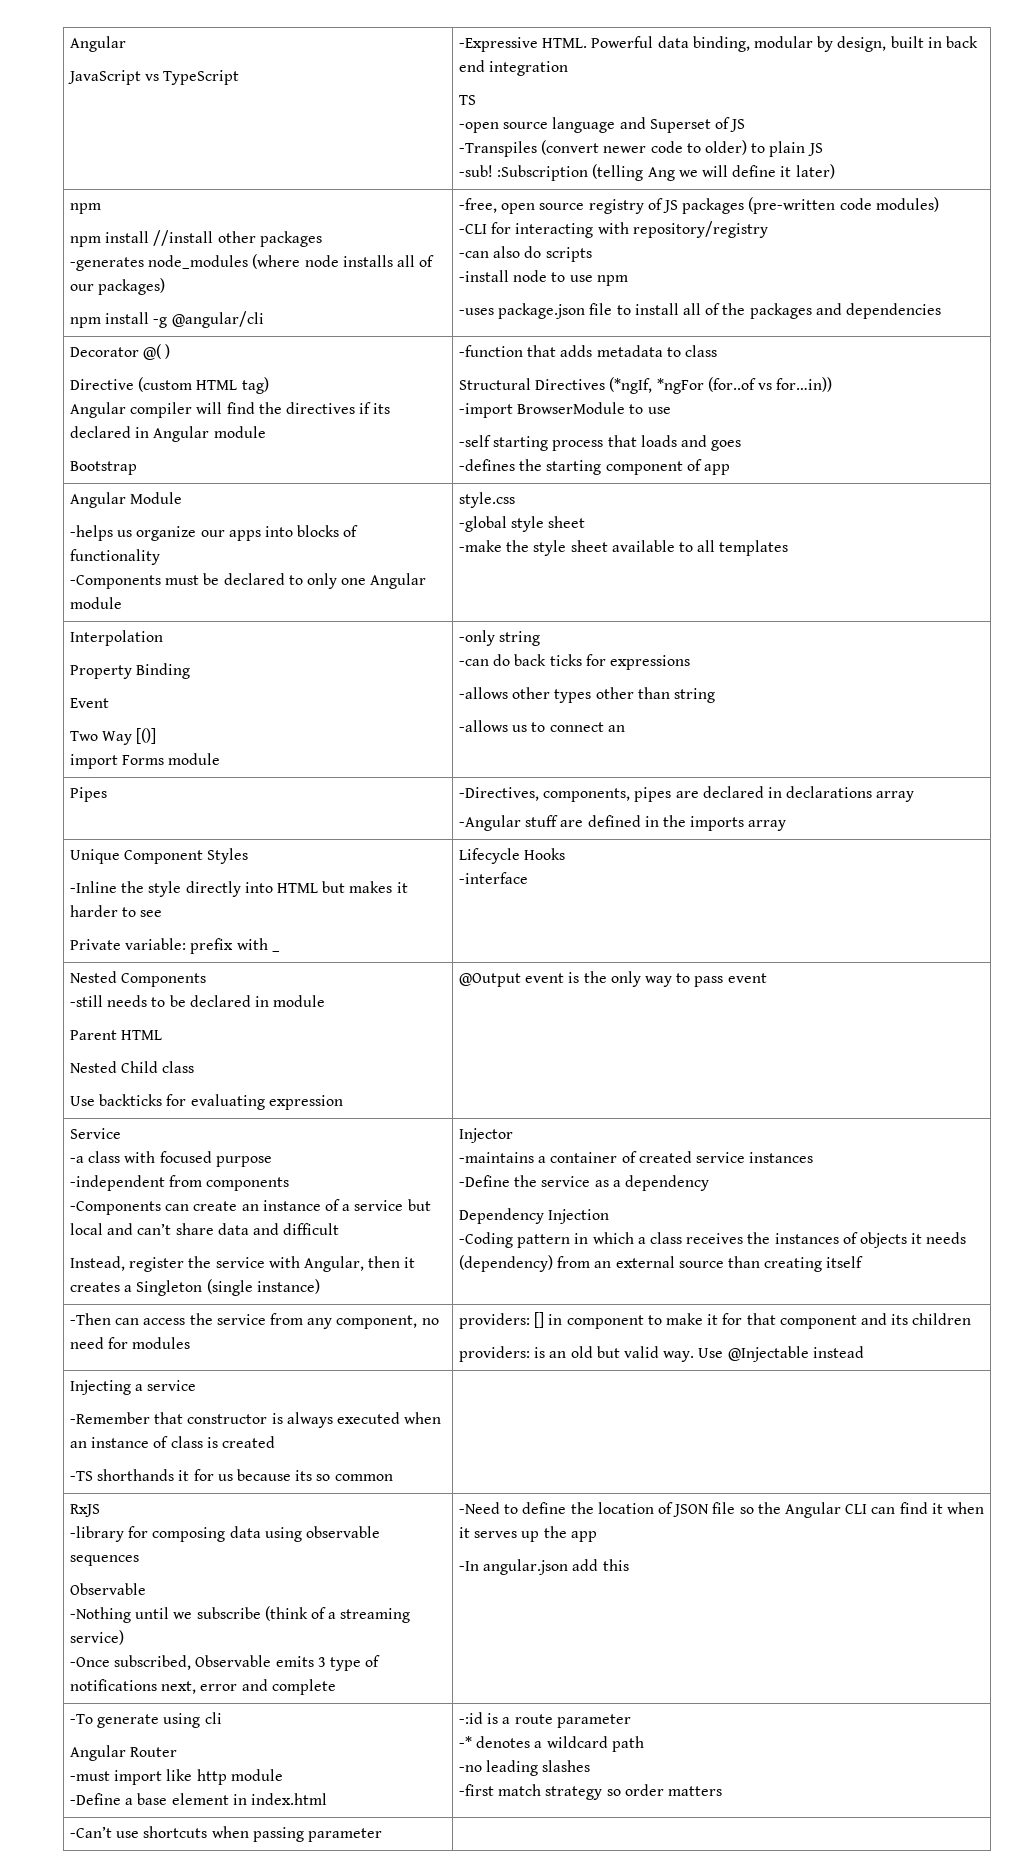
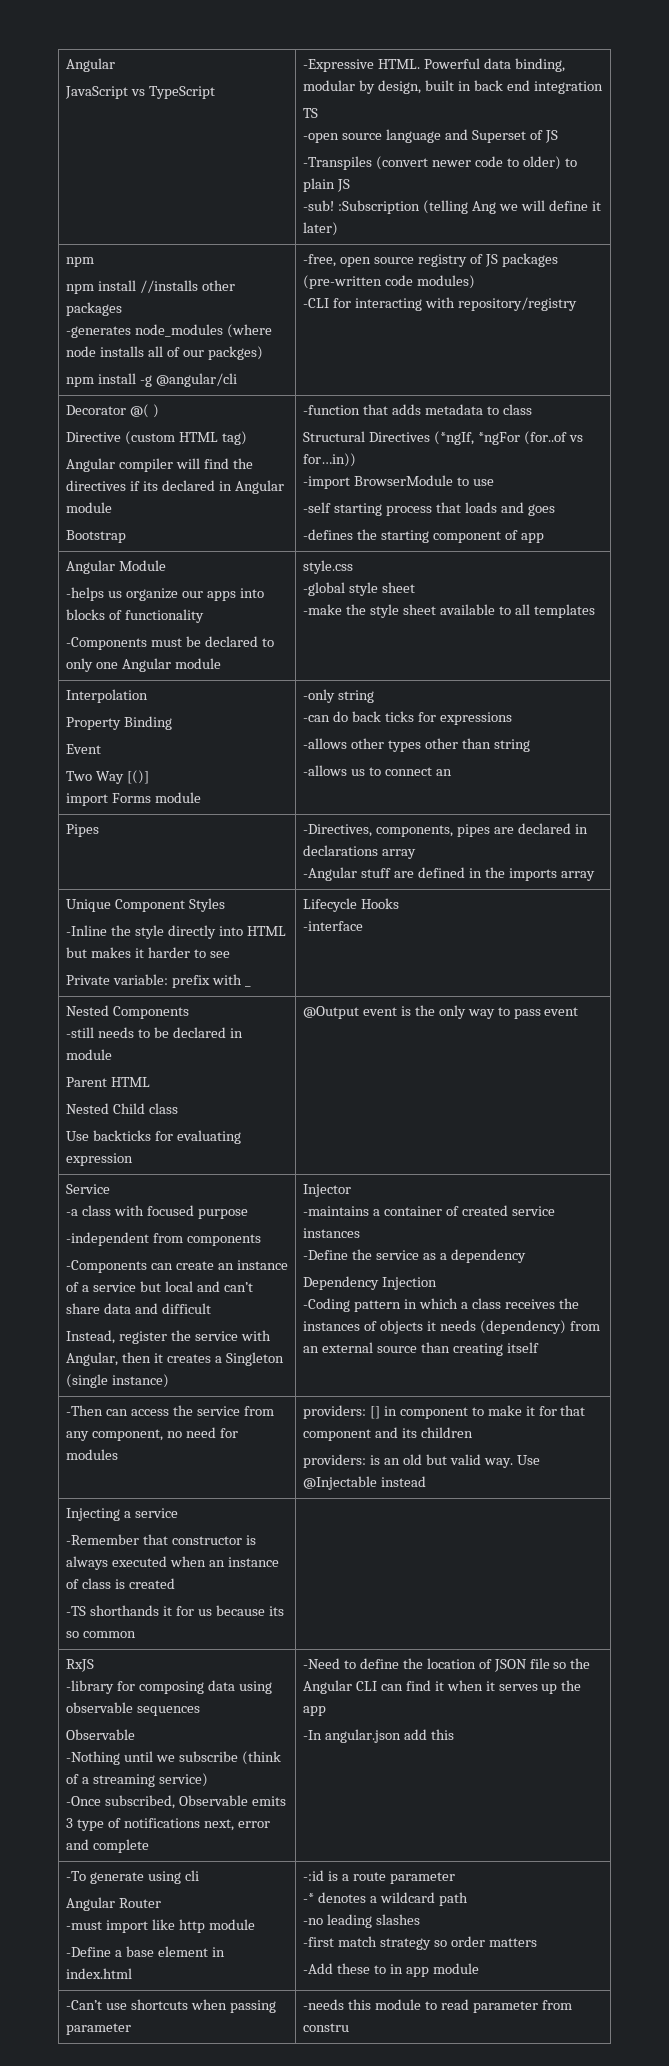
- npm install //install other packages
+ npm install //installs other packages
- -generates node_modules (where node installs all of our packages)
+ -generates node_modules (where node installs all of our packges)
- -can also do scripts
- -install node to use npm
- -uses package.json file to install all of the packages and dependencies
+ -Add these to in app module
- -Can’t use shortcuts when passing parameter |
+ -Can’t use shortcuts when passing parameter | -needs this module to read parameter from constru

